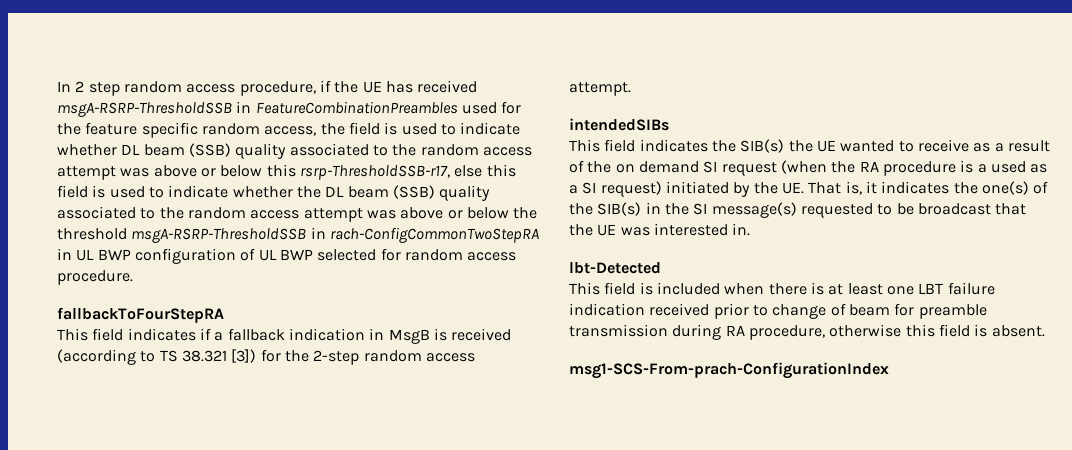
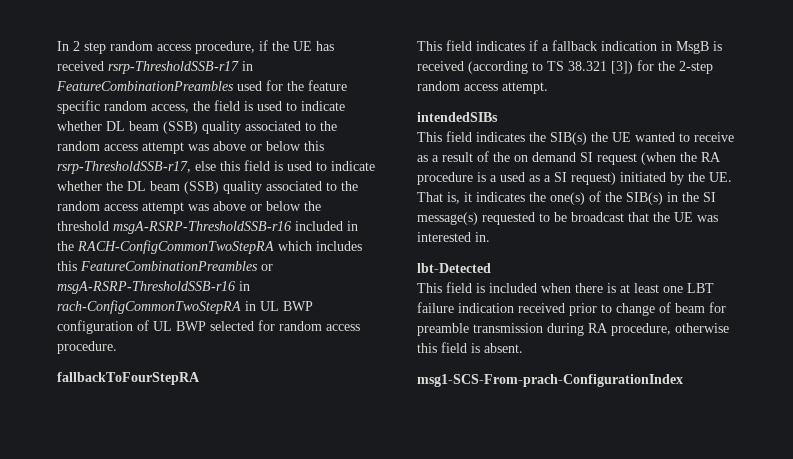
- In 2 step random access procedure, if the UE has received msgA-RSRP-ThresholdSSB in FeatureCombinationPreambles used for the feature specific random access, the field is used to indicate whether DL beam (SSB) quality associated to the random access attempt was above or below this rsrp-ThresholdSSB-r17, else this field is used to indicate whether the DL beam (SSB) quality associated to the random access attempt was above or below the threshold msgA-RSRP-ThresholdSSB in rach-ConfigCommonTwoStepRA in UL BWP configuration of UL BWP selected for random access procedure.
+ In 2 step random access procedure, if the UE has received rsrp-ThresholdSSB-r17 in FeatureCombinationPreambles used for the feature specific random access, the field is used to indicate whether DL beam (SSB) quality associated to the random access attempt was above or below this rsrp-ThresholdSSB-r17, else this field is used to indicate whether the DL beam (SSB) quality associated to the random access attempt was above or below the threshold msgA-RSRP-ThresholdSSB-r16 included in the RACH-ConfigCommonTwoStepRA which includes this FeatureCombinationPreambles or msgA-RSRP-ThresholdSSB-r16 in rach-ConfigCommonTwoStepRA in UL BWP configuration of UL BWP selected for random access procedure.

